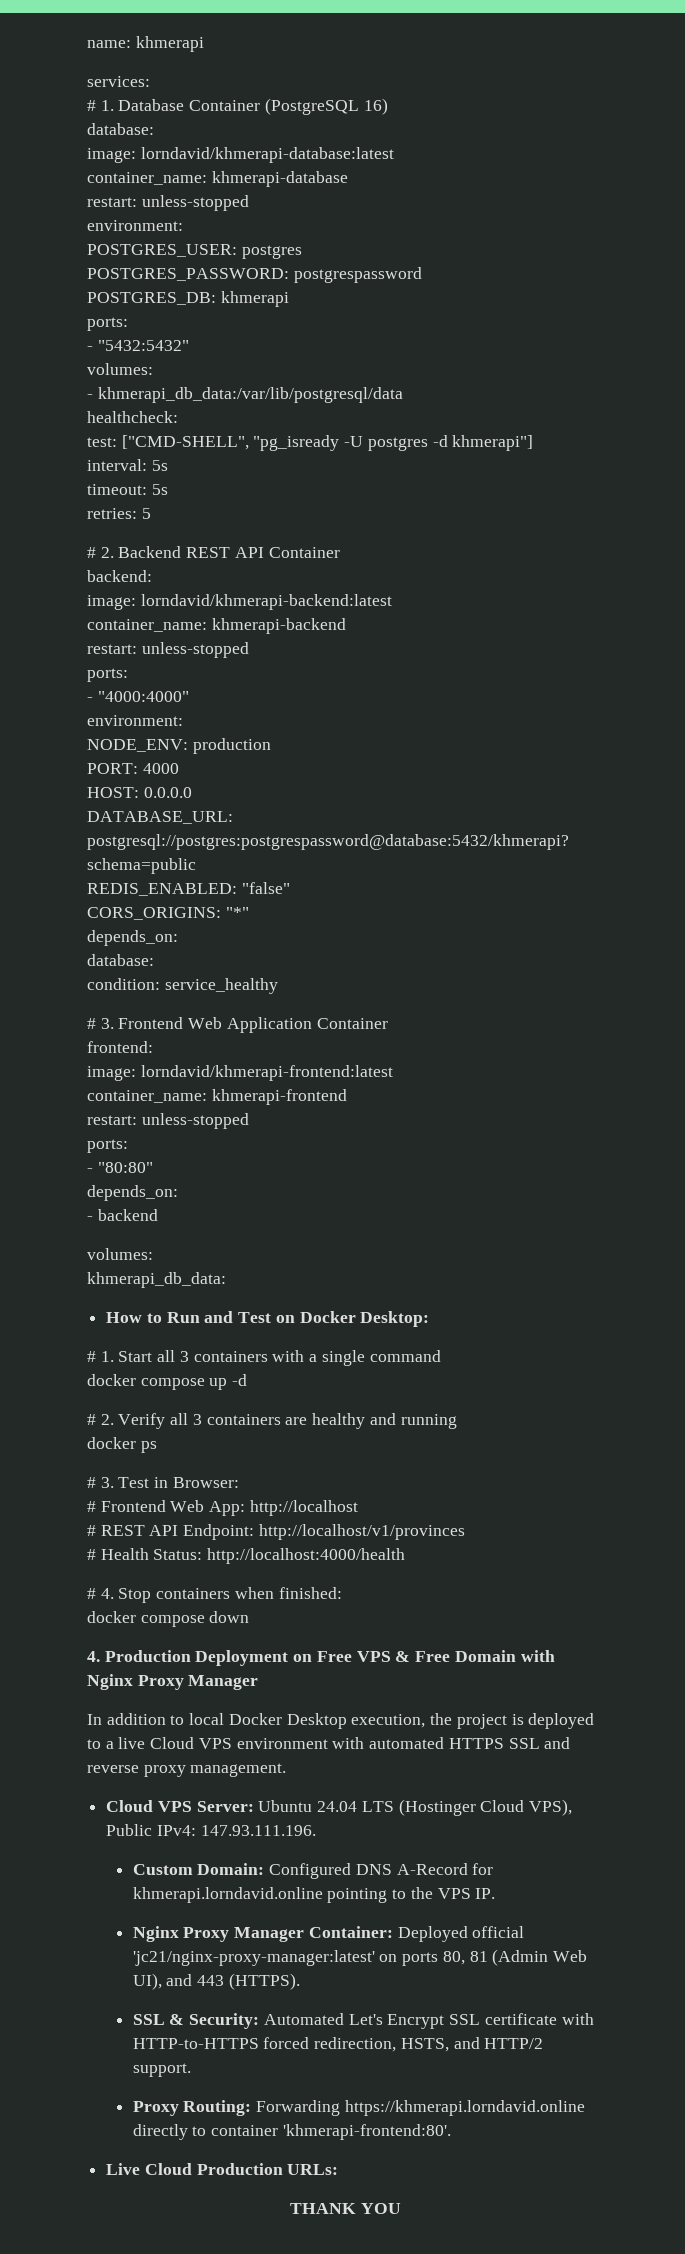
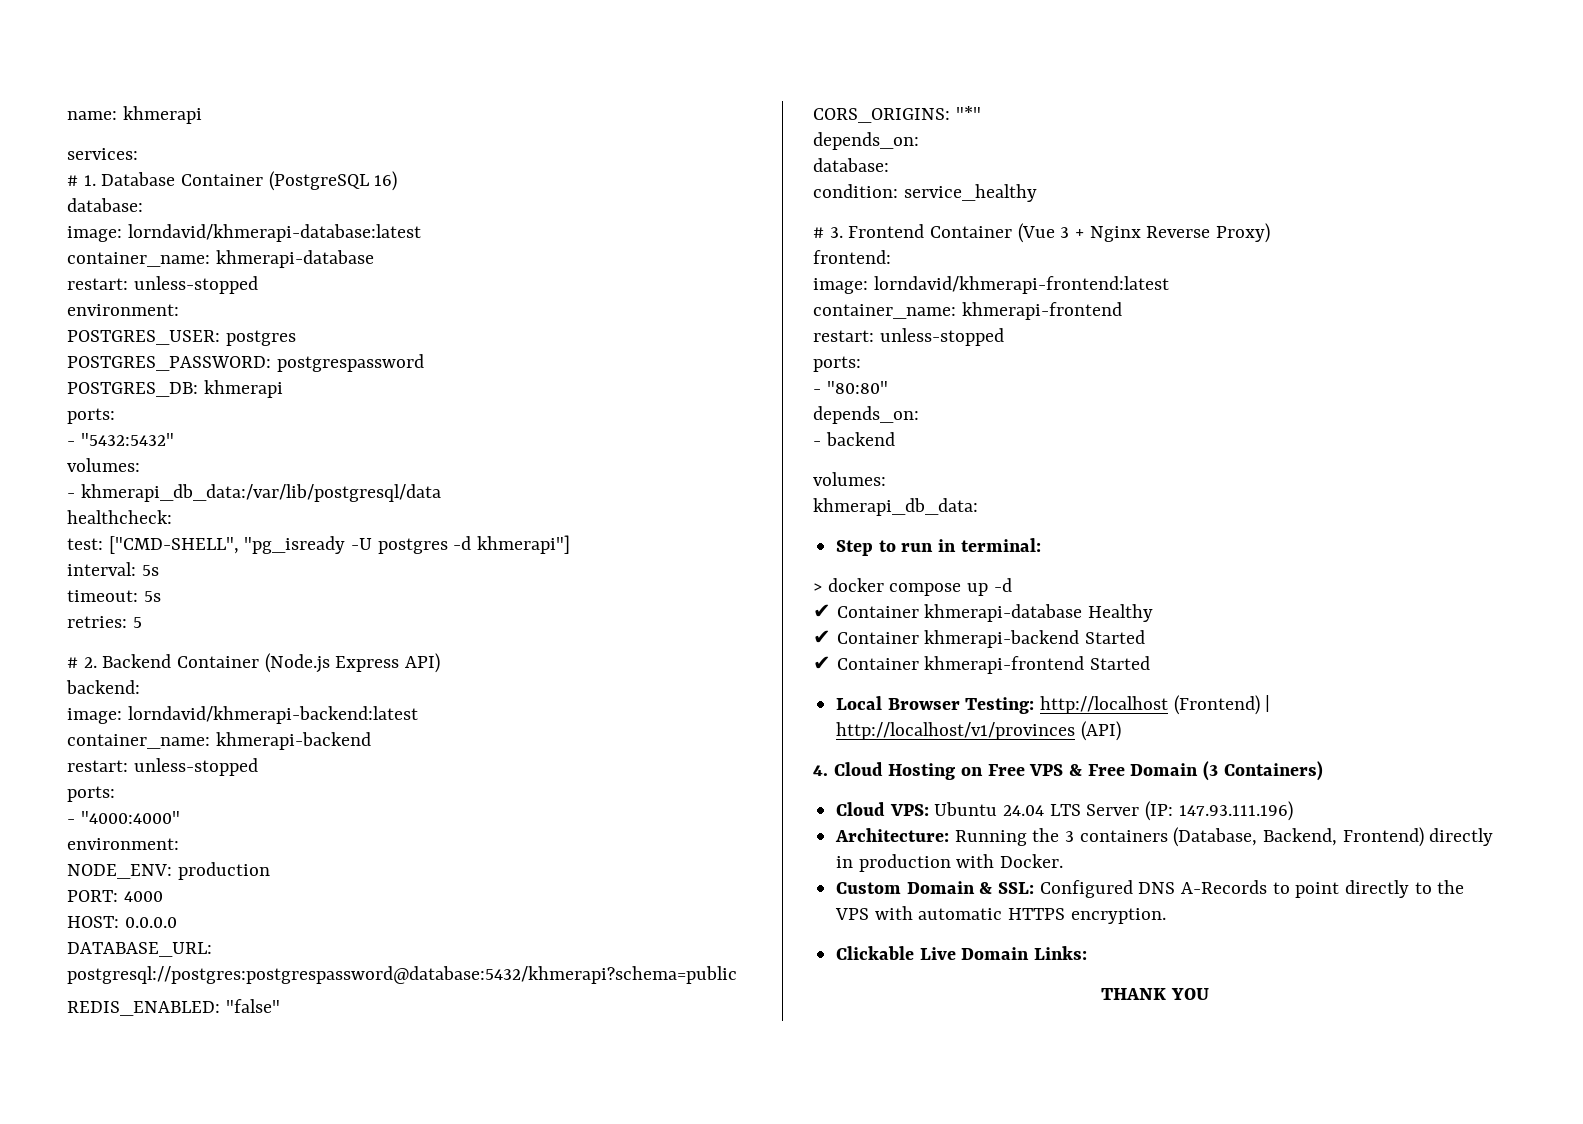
- # 2. Backend REST API Container
+ # 2. Backend Container (Node.js Express API)
- # 3. Frontend Web Application Container
+ # 3. Frontend Container (Vue 3 + Nginx Reverse Proxy)
- How to Run and Test on Docker Desktop:
- # 1. Start all 3 containers with a single command
- docker compose up -d
- # 2. Verify all 3 containers are healthy and running
- docker ps
- # 3. Test in Browser:
- # Frontend Web App: http://localhost
- # REST API Endpoint: http://localhost/v1/provinces
- # Health Status: http://localhost:4000/health
- # 4. Stop containers when finished:
- docker compose down
- 4. Production Deployment on Free VPS & Free Domain with Nginx Proxy Manager
- In addition to local Docker Desktop execution, the project is deployed to a live Cloud VPS environment with automated HTTPS SSL and reverse proxy management.
- Cloud VPS Server: Ubuntu 24.04 LTS (Hostinger Cloud VPS), Public IPv4: 147.93.111.196.
- Custom Domain: Configured DNS A-Record for khmerapi.lorndavid.online pointing to the VPS IP.
- Nginx Proxy Manager Container: Deployed official 'jc21/nginx-proxy-manager:latest' on ports 80, 81 (Admin Web UI), and 443 (HTTPS).
- SSL & Security: Automated Let's Encrypt SSL certificate with HTTP-to-HTTPS forced redirection, HSTS, and HTTP/2 support.
- Proxy Routing: Forwarding https://khmerapi.lorndavid.online directly to container 'khmerapi-frontend:80'.
- Live Cloud Production URLs:
+ Step to run in terminal:
+ > docker compose up -d
+ ✔ Container khmerapi-database Healthy
+ ✔ Container khmerapi-backend Started
+ ✔ Container khmerapi-frontend Started
+ Local Browser Testing: http://localhost (Frontend) | http://localhost/v1/provinces (API)
+ 4. Cloud Hosting on Free VPS & Free Domain (3 Containers)
+ Cloud VPS: Ubuntu 24.04 LTS Server (IP: 147.93.111.196)
+ Architecture: Running the 3 containers (Database, Backend, Frontend) directly in production with Docker.
+ Custom Domain & SSL: Configured DNS A-Records to point directly to the VPS with automatic HTTPS encryption.
+ Clickable Live Domain Links:

